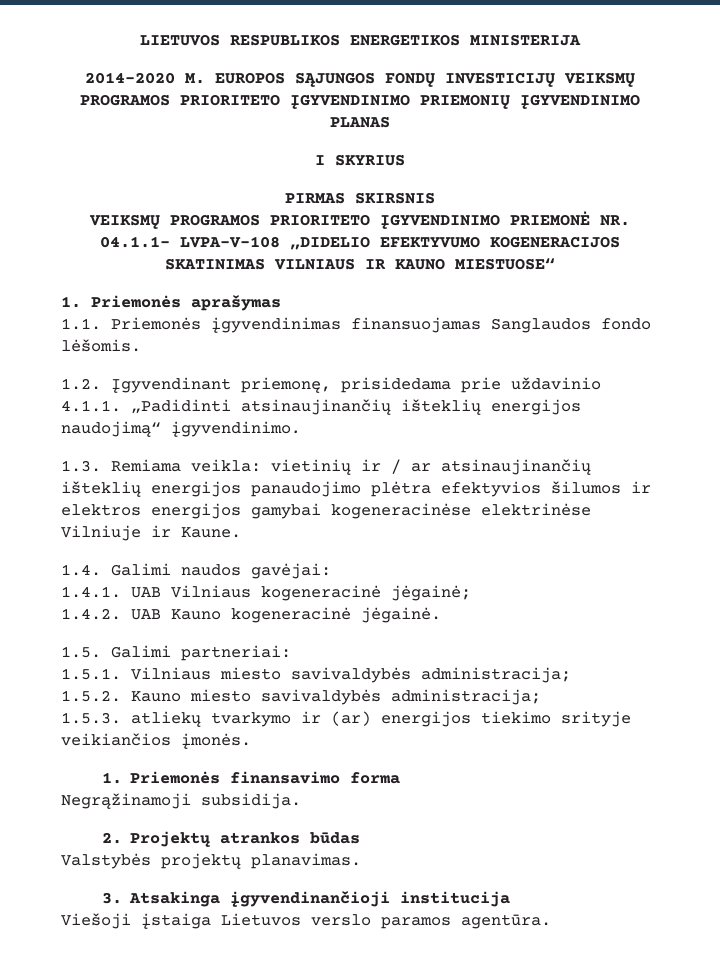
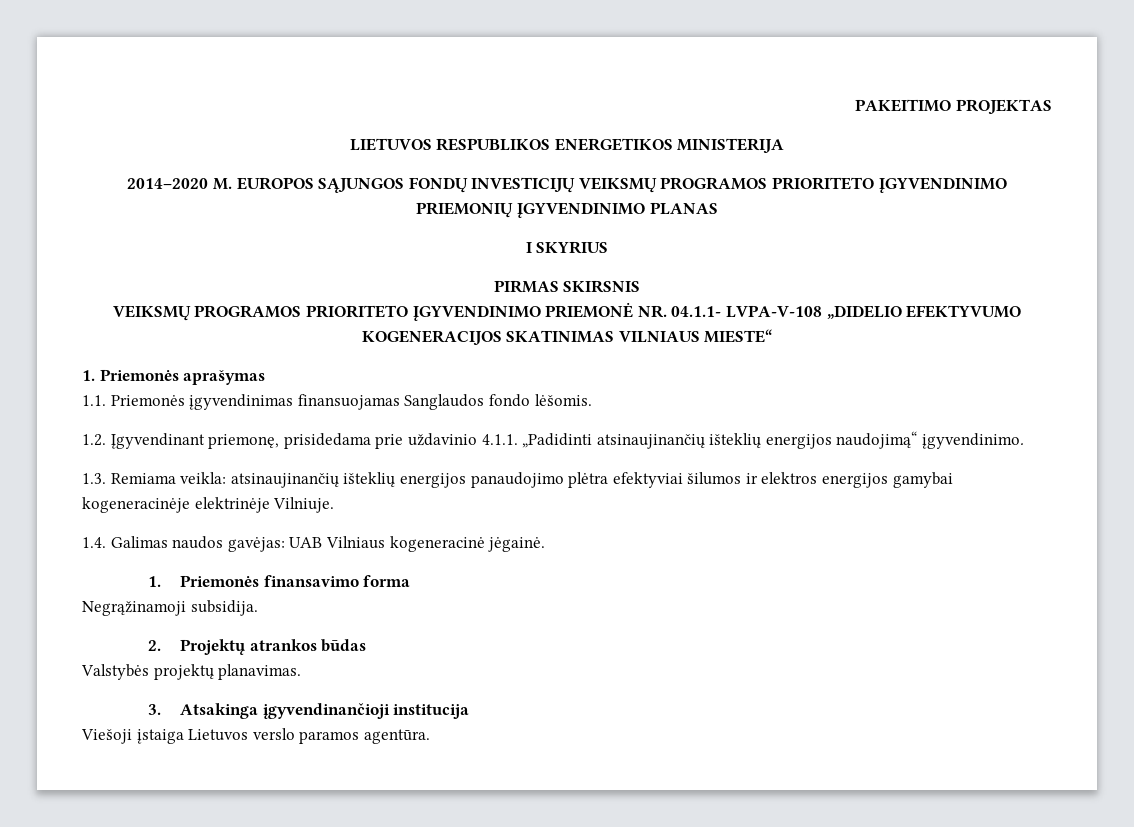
+ PAKEITIMO PROJEKTAS
- VEIKSMŲ PROGRAMOS PRIORITETO ĮGYVENDINIMO PRIEMONĖ NR. 04.1.1- LVPA-V-108 „DIDELIO EFEKTYVUMO KOGENERACIJOS SKATINIMAS VILNIAUS IR KAUNO MIESTUOSE“
+ VEIKSMŲ PROGRAMOS PRIORITETO ĮGYVENDINIMO PRIEMONĖ NR. 04.1.1- LVPA-V-108 „DIDELIO EFEKTYVUMO KOGENERACIJOS SKATINIMAS VILNIAUS MIESTE“
- 1.3. Remiama veikla: vietinių ir / ar atsinaujinančių išteklių energijos panaudojimo plėtra efektyvios šilumos ir elektros energijos gamybai kogeneracinėse elektrinėse Vilniuje ir Kaune.
- 1.4. Galimi naudos gavėjai:
- 1.4.1. UAB Vilniaus kogeneracinė jėgainė;
- 1.4.2. UAB Kauno kogeneracinė jėgainė.
- 1.5. Galimi partneriai:
- 1.5.1. Vilniaus miesto savivaldybės administracija;
- 1.5.2. Kauno miesto savivaldybės administracija;
- 1.5.3. atliekų tvarkymo ir (ar) energijos tiekimo srityje veikiančios įmonės.
+ 1.3. Remiama veikla: atsinaujinančių išteklių energijos panaudojimo plėtra efektyviai šilumos ir elektros energijos gamybai kogeneracinėje elektrinėje Vilniuje.
+ 1.4. Galimas naudos gavėjas: UAB Vilniaus kogeneracinė jėgainė.

